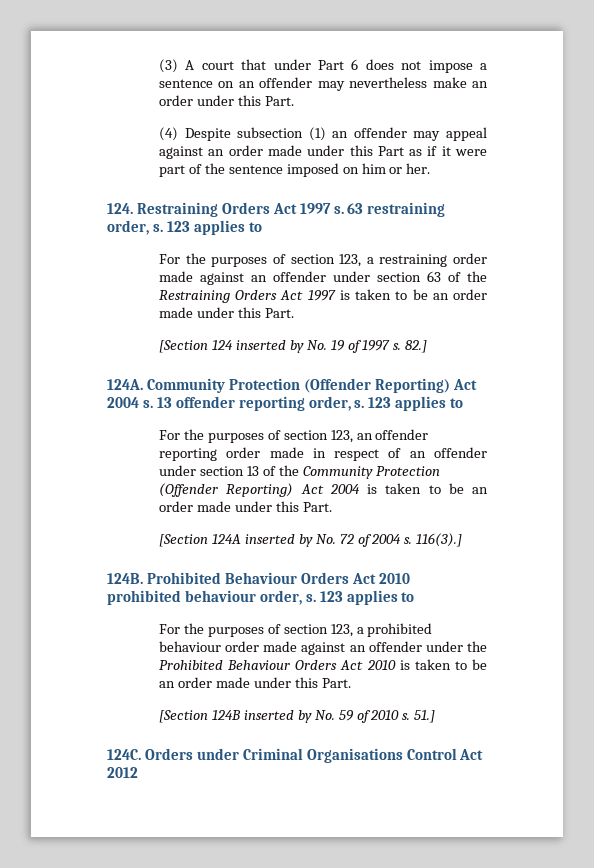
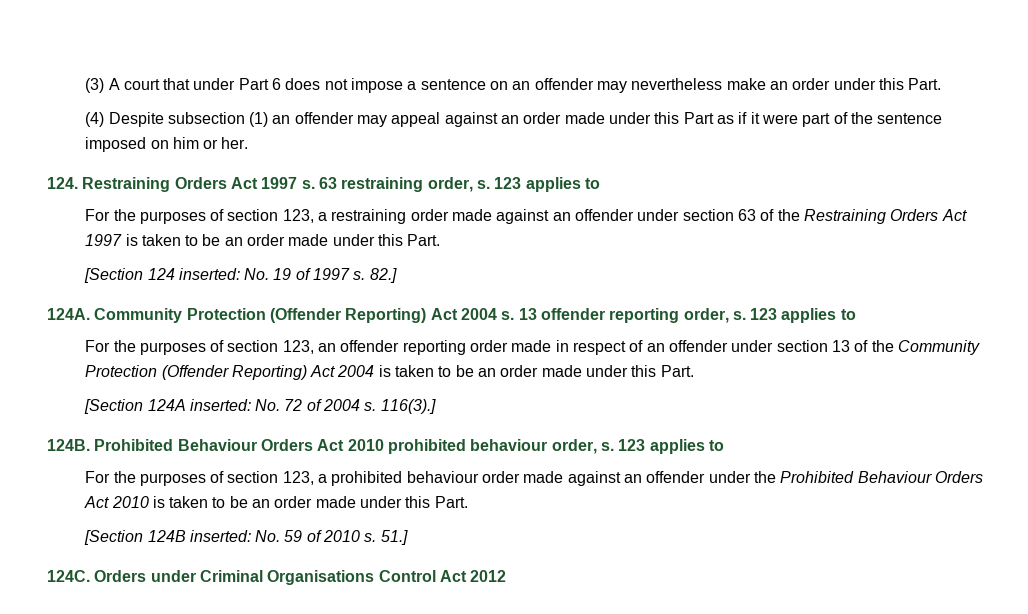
- [Section 124 inserted by No. 19 of 1997 s.
+ [Section 124 inserted: No. 19 of 1997 s.
- [Section 124A inserted by No. 72 of 2004 s.
+ [Section 124A inserted: No. 72 of 2004 s.
- [Section 124B inserted by No. 59 of 2010 s.
+ [Section 124B inserted: No. 59 of 2010 s.

